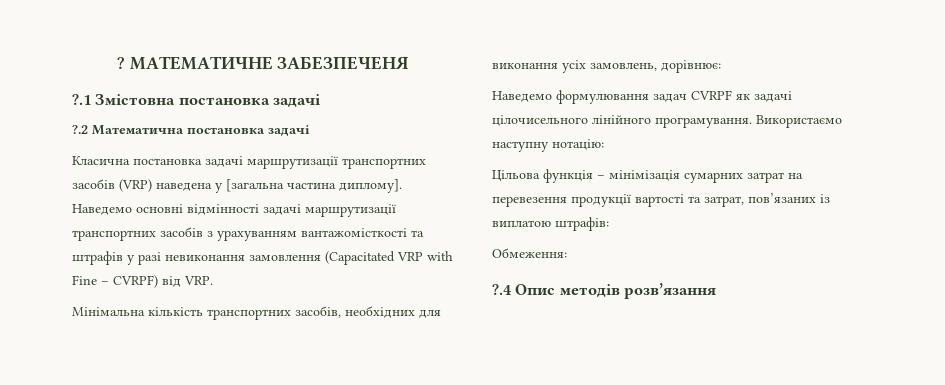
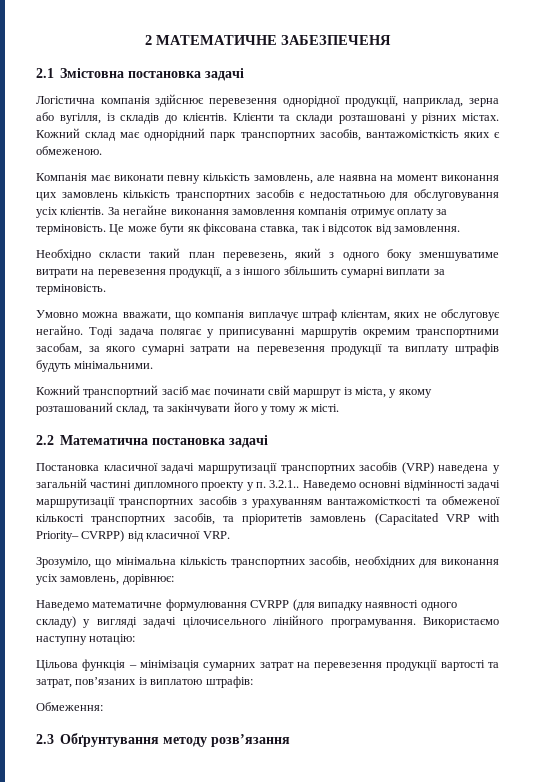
- ? МАТЕМАТИЧНЕ ЗАБЕЗПЕЧЕНЯ
+ 2 МАТЕМАТИЧНЕ ЗАБЕЗПЕЧЕНЯ
- ?.1 Змістовна постановка задачі
+ 2.1 Змістовна постановка задачі
- ?.2 Математична постановка задачі
+ Логістична компанія здійснює перевезення однорідної продукції, наприклад, зерна або вугілля, із складів до клієнтів. Клієнти та склади розташовані у різних містах. Кожний склад має однорідний парк транспортних засобів, вантажомісткість яких є обмеженою.
+ Компанія має виконати певну кількість замовлень, але наявна на момент виконання цих замовлень кількість транспортних засобів є недостатньою для обслуговування усіх клієнтів. За негайне виконання замовлення компанія отримує оплату за терміновість. Це може бути як фіксована ставка, так і відсоток від замовлення.
+ Необхідно скласти такий план перевезень, який з одного боку зменшуватиме витрати на перевезення продукції, а з іншого збільшить сумарні виплати за терміновість.
+ Умовно можна вважати, що компанія виплачує штраф клієнтам, яких не обслуговує негайно. Тоді задача полягає у приписуванні маршрутів окремим транспортними засобам, за якого сумарні затрати на перевезення продукції та виплату штрафів будуть мінімальними.
+ Кожний транспортний засіб має починати свій маршрут із міста, у якому розташований склад, та закінчувати його у тому ж місті.
+ 2.2 Математична постановка задачі
- Класична постановка задачі маршрутизації транспортних засобів (VRP) наведена у [загальна частина диплому].
+ Постановка класичної задачі маршрутизації транспортних засобів (VRP) наведена у загальній частині дипломного проекту у п. 3.2.1..
- Наведемо основні відмінності задачі маршрутизації транспортних засобів з урахуванням вантажомісткості та штрафів у разі невиконання замовлення (Capacitated VRP with Fine – CVRPF) від VRP.
- Мінімальна кількість транспортних засобів, необхідних для виконання усіх замовлень, дорівнює:
+ Наведемо основні відмінності задачі маршрутизації транспортних засобів з урахуванням вантажомісткості та обмеженої кількості транспортних засобів, та пріоритетів замовлень (Capacitated VRP with Priority– CVRPP) від класичної VRP.
+ Зрозуміло, що мінімальна кількість транспортних засобів, необхідних для виконання усіх замовлень, дорівнює:
- Наведемо формулювання задач CVRPF як задачі цілочисельного лінійного програмування.
+ Наведемо математичне формулювання CVRPP (для випадку наявності одного складу) у вигляді задачі цілочисельного лінійного програмування.
- ?.4 Опис методів розв’язання
+ 2.3 Обґрунтування методу розв’язання

